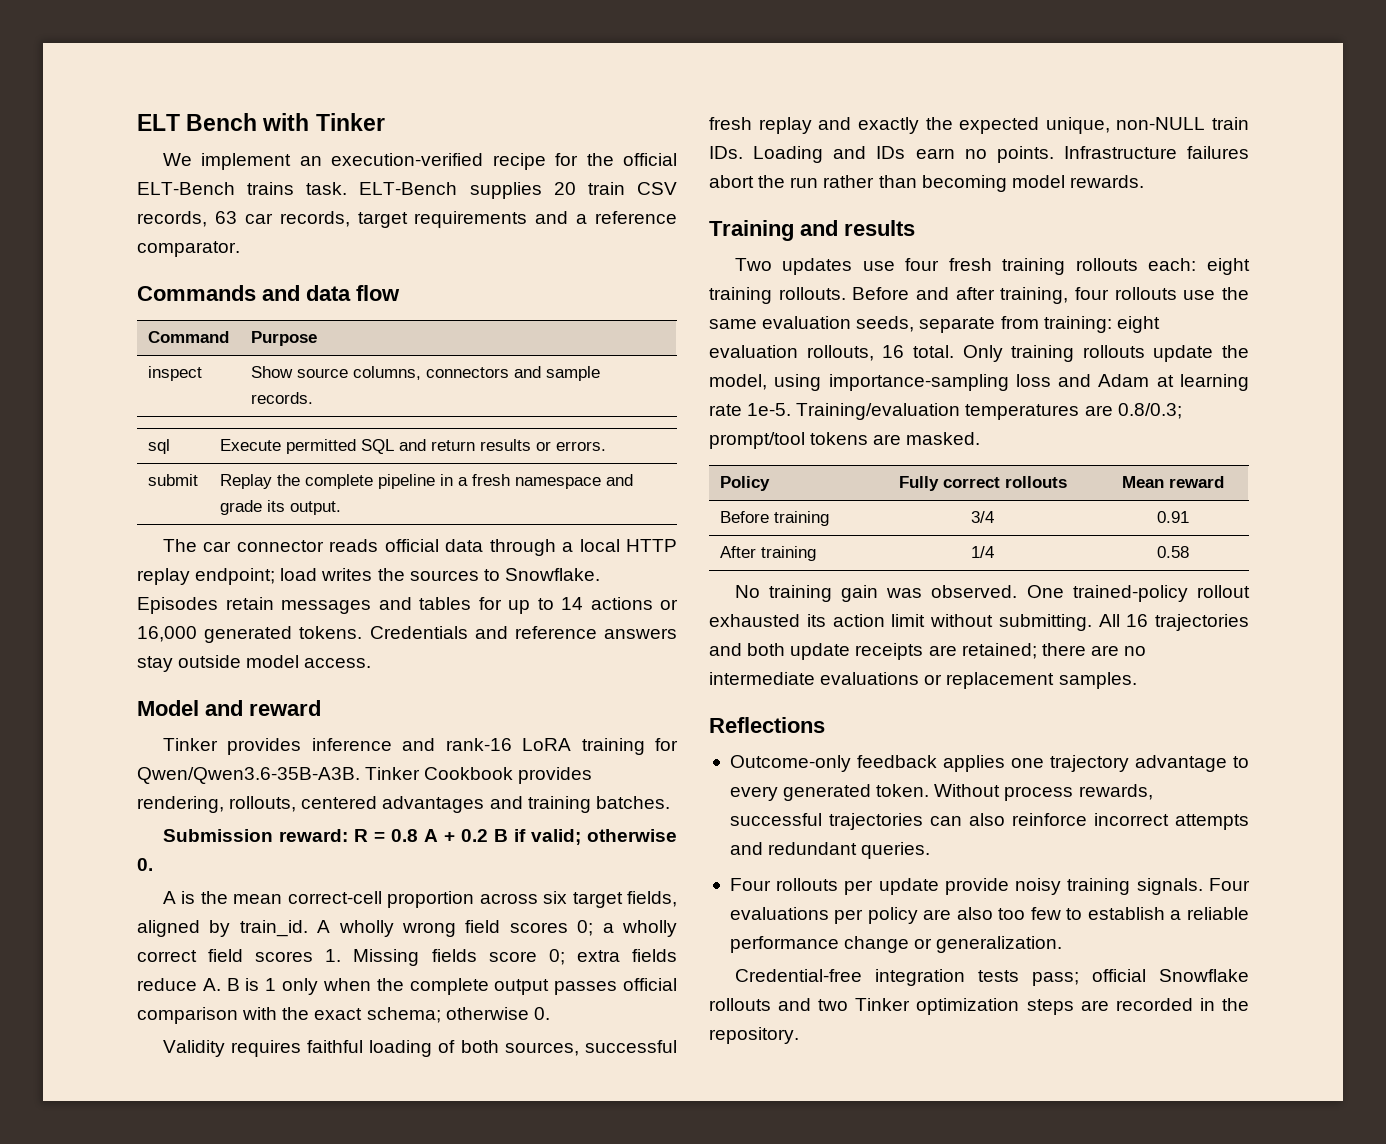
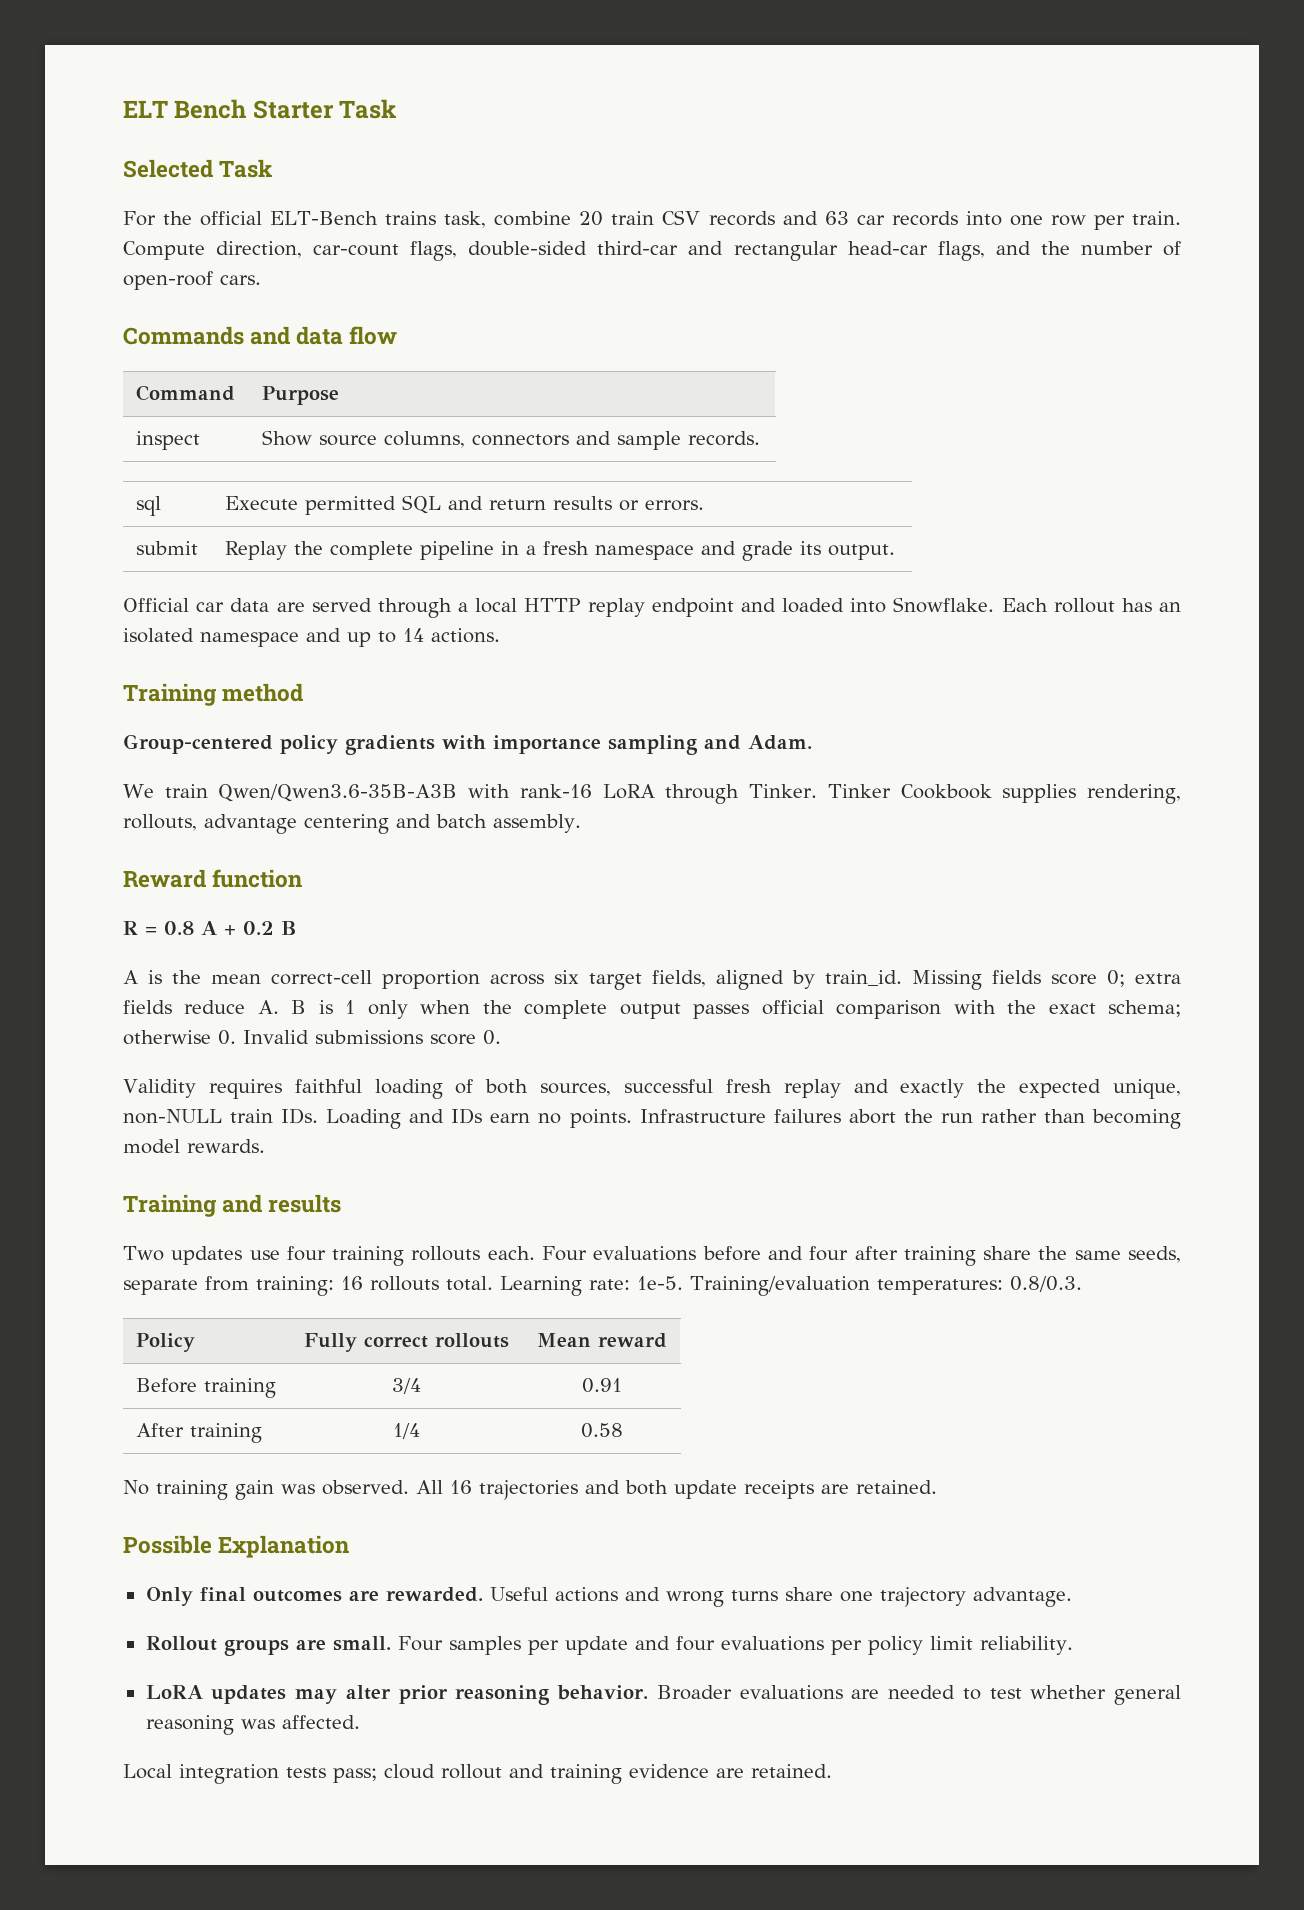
- ELT Bench with Tinker
- We implement an execution-verified recipe for the official ELT-Bench trains task. ELT-Bench supplies 20 train CSV records, 63 car records, target requirements and a reference comparator.
+ ELT Bench Starter Task
+ Selected Task
+ For the official ELT-Bench trains task, combine 20 train CSV records and 63 car records into one row per train. Compute direction, car-count flags, double-sided third-car and rectangular head-car flags, and the number of open-roof cars.
- The car connector reads official data through a local HTTP replay endpoint; load writes the sources to Snowflake. Episodes retain messages and tables for up to 14 actions or 16,000 generated tokens. Credentials and reference answers stay outside model access.
- Model and reward
- Tinker provides inference and rank-16 LoRA training for Qwen/Qwen3.6-35B-A3B. Tinker Cookbook provides rendering, rollouts, centered advantages and training batches.
- Submission reward: R = 0.8 A + 0.2 B if valid; otherwise 0.
+ Official car data are served through a local HTTP replay endpoint and loaded into Snowflake. Each rollout has an isolated namespace and up to 14 actions.
+ Training method
+ Group-centered policy gradients with importance sampling and Adam.
+ We train Qwen/Qwen3.6-35B-A3B with rank-16 LoRA through Tinker. Tinker Cookbook supplies rendering, rollouts, advantage centering and batch assembly.
+ Reward function
+ R = 0.8 A + 0.2 B
- A wholly wrong field scores 0; a wholly correct field scores 1. Missing fields score 0; extra fields reduce A. B is 1 only when the complete output passes official comparison with the exact schema; otherwise 0.
+ Missing fields score 0; extra fields reduce A. B is 1 only when the complete output passes official comparison with the exact schema; otherwise 0. Invalid submissions score 0.
- Two updates use four fresh training rollouts each: eight training rollouts. Before and after training, four rollouts use the same evaluation seeds, separate from training: eight evaluation rollouts, 16 total. Only training rollouts update the model, using importance-sampling loss and Adam at learning rate 1e-5. Training/evaluation temperatures are 0.8/0.3; prompt/tool tokens are masked.
+ Two updates use four training rollouts each. Four evaluations before and four after training share the same seeds, separate from training: 16 rollouts total. Learning rate: 1e-5. Training/evaluation temperatures: 0.8/0.3.
- One trained-policy rollout exhausted its action limit without submitting.
- All 16 trajectories and both update receipts are retained; there are no intermediate evaluations or replacement samples.
- Reflections
- Outcome-only feedback applies one trajectory advantage to every generated token. Without process rewards, successful trajectories can also reinforce incorrect attempts and redundant queries.
- Four rollouts per update provide noisy training signals. Four evaluations per policy are also too few to establish a reliable performance change or generalization.
- Credential-free integration tests pass; official Snowflake rollouts and two Tinker optimization steps are recorded in the repository.
+ All 16 trajectories and both update receipts are retained.
+ Possible Explanation
+ Only final outcomes are rewarded. Useful actions and wrong turns share one trajectory advantage.
+ Rollout groups are small. Four samples per update and four evaluations per policy limit reliability.
+ LoRA updates may alter prior reasoning behavior. Broader evaluations are needed to test whether general reasoning was affected.
+ Local integration tests pass; cloud rollout and training evidence are retained.

